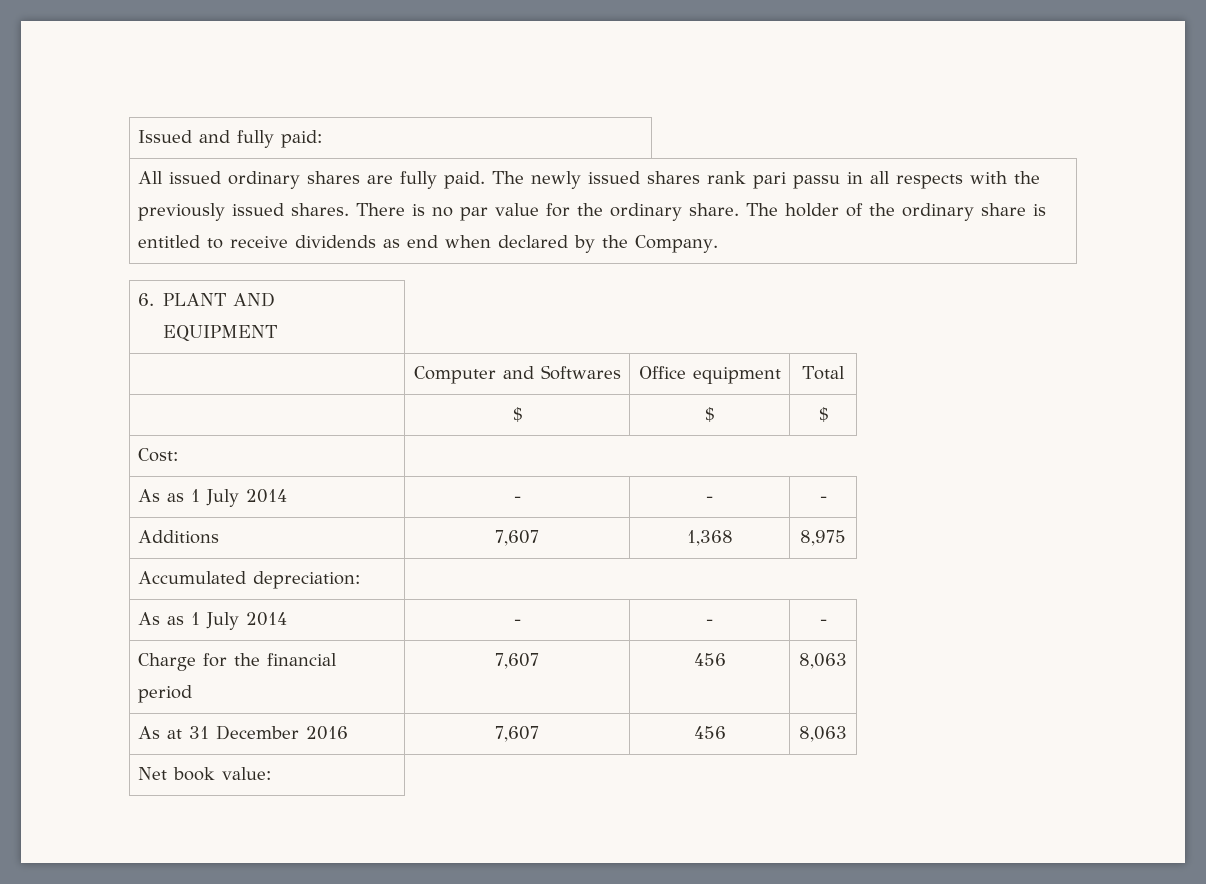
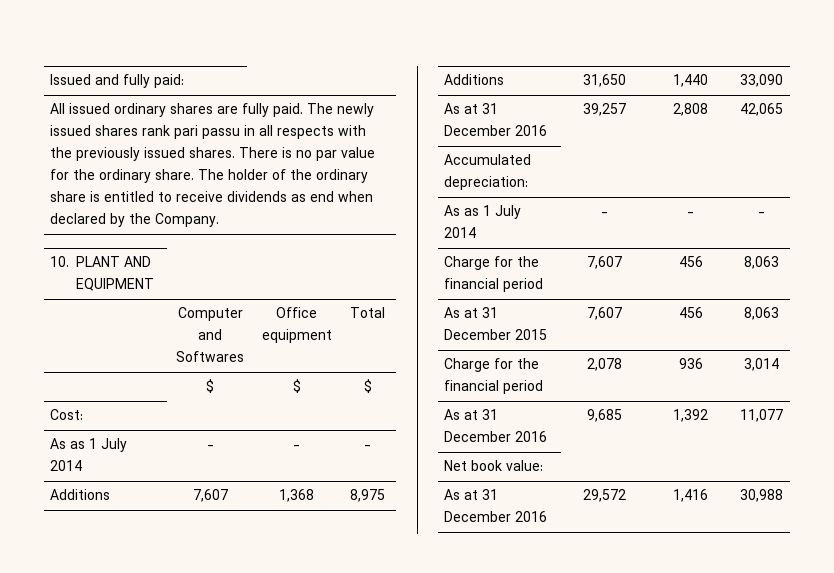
- 6. PLANT AND EQUIPMENT
+ 10. PLANT AND EQUIPMENT
+ Additions | 31,650 | 1,440 | 33,090
+ As at 31 December 2016 | 39,257 | 2,808 | 42,065
- As at 31 December 2016 | 7,607 | 456 | 8,063
+ As at 31 December 2015 | 7,607 | 456 | 8,063
+ Charge for the financial period | 2,078 | 936 | 3,014
+ As at 31 December 2016 | 9,685 | 1,392 | 11,077
  Net book value:
+ As at 31 December 2016 | 29,572 | 1,416 | 30,988

